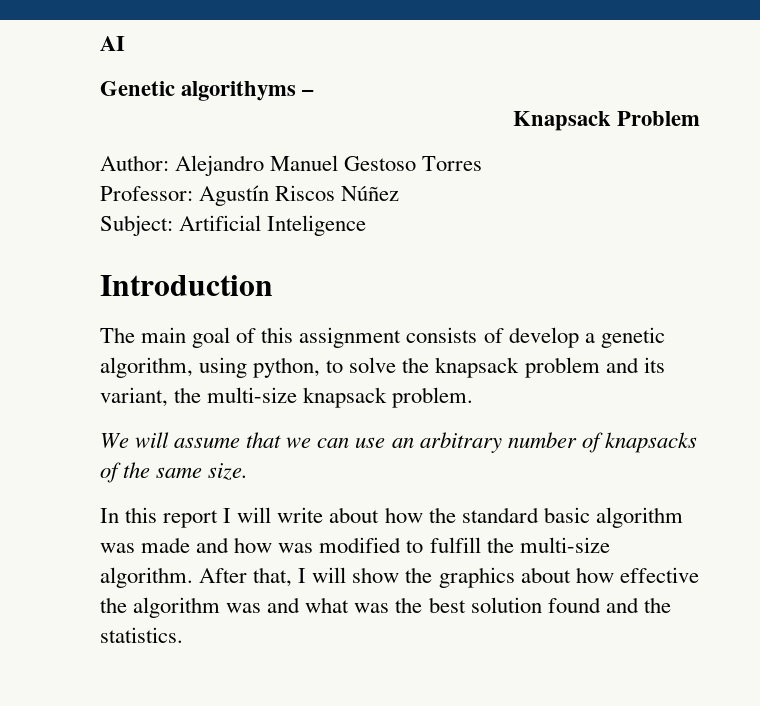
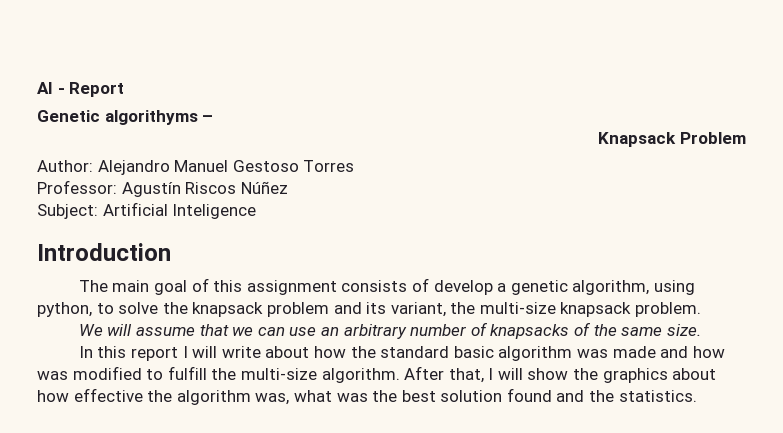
- AI
+ AI - Report
- After that, I will show the graphics about how effective the algorithm was and what was the best solution found and the statistics.
+ After that, I will show the graphics about how effective the algorithm was, what was the best solution found and the statistics.

